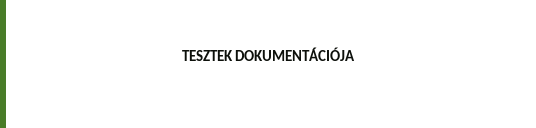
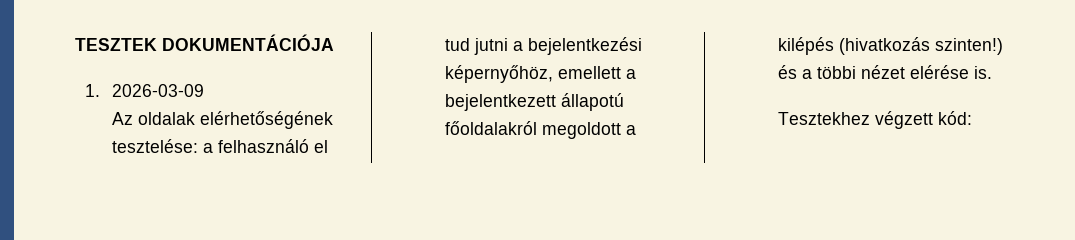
+ 1. 2026-03-09
+ Az oldalak elérhetőségének tesztelése: a felhasználó el tud jutni a bejelentkezési képernyőhöz, emellett a bejelentkezett állapotú főoldalakról megoldott a kilépés (hivatkozás szinten!) és a többi nézet elérése is.
+ Tesztekhez végzett kód:

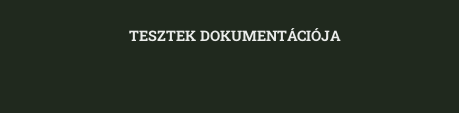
- 1. 2026-03-09
- Az oldalak elérhetőségének tesztelése: a felhasználó el tud jutni a bejelentkezési képernyőhöz, emellett a bejelentkezett állapotú főoldalakról megoldott a kilépés (hivatkozás szinten!) és a többi nézet elérése is.
- Tesztekhez végzett kód:

